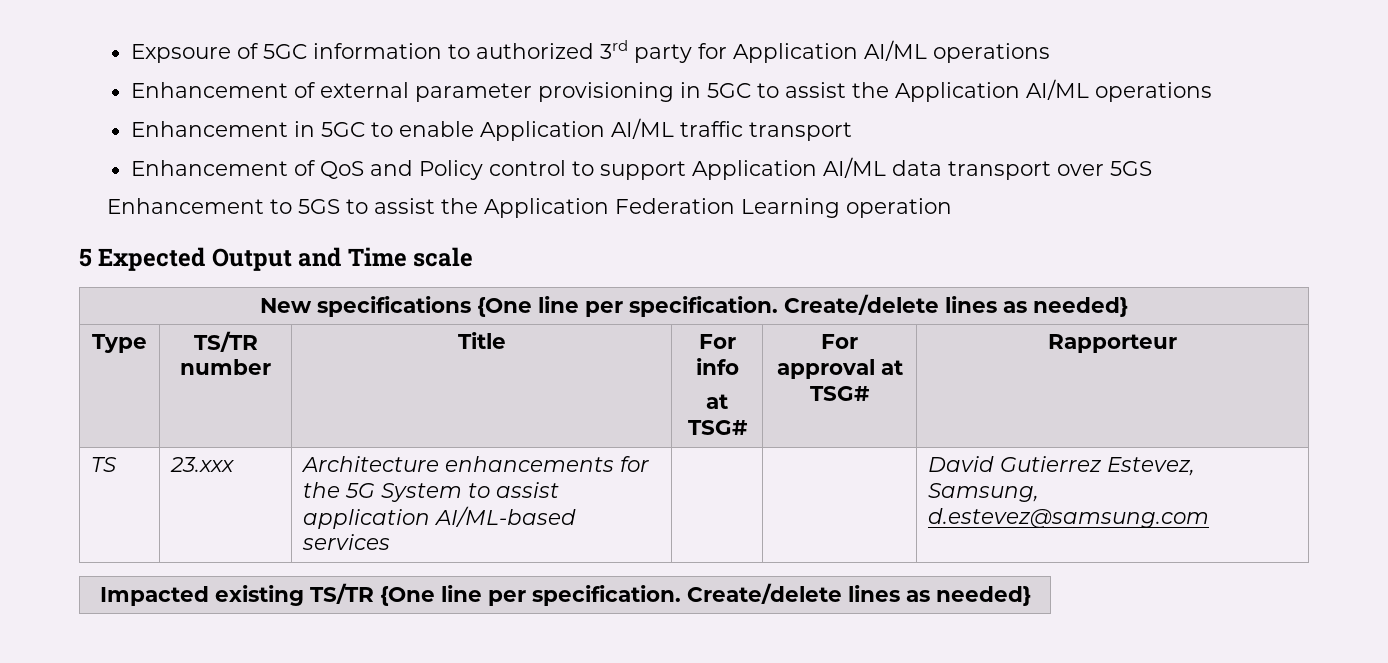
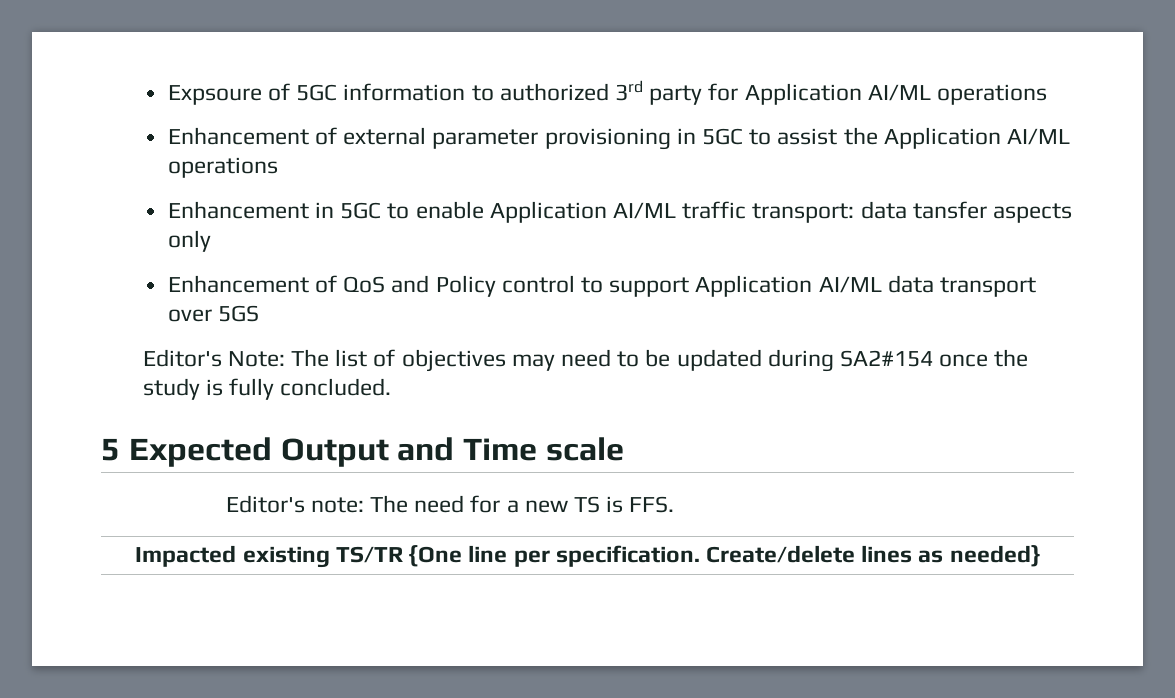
- Enhancement in 5GC to enable Application AI/ML traffic transport
+ Enhancement in 5GC to enable Application AI/ML traffic transport: data tansfer aspects only
- Enhancement to 5GS to assist the Application Federation Learning operation
+ Editor's Note: The list of objectives may need to be updated during SA2#154 once the study is fully concluded.
- New specifications {One line per specification. Create/delete lines as needed}
- Type | TS/TR number | Title | For info
- at TSG# | For approval at TSG# | Rapporteur
- TS | 23.xxx | Architecture enhancements for the 5G System to assist application AI/ML-based services | | | David Gutierrez Estevez, Samsung, d.estevez@samsung.com
+ Editor's note: The need for a new TS is FFS.

